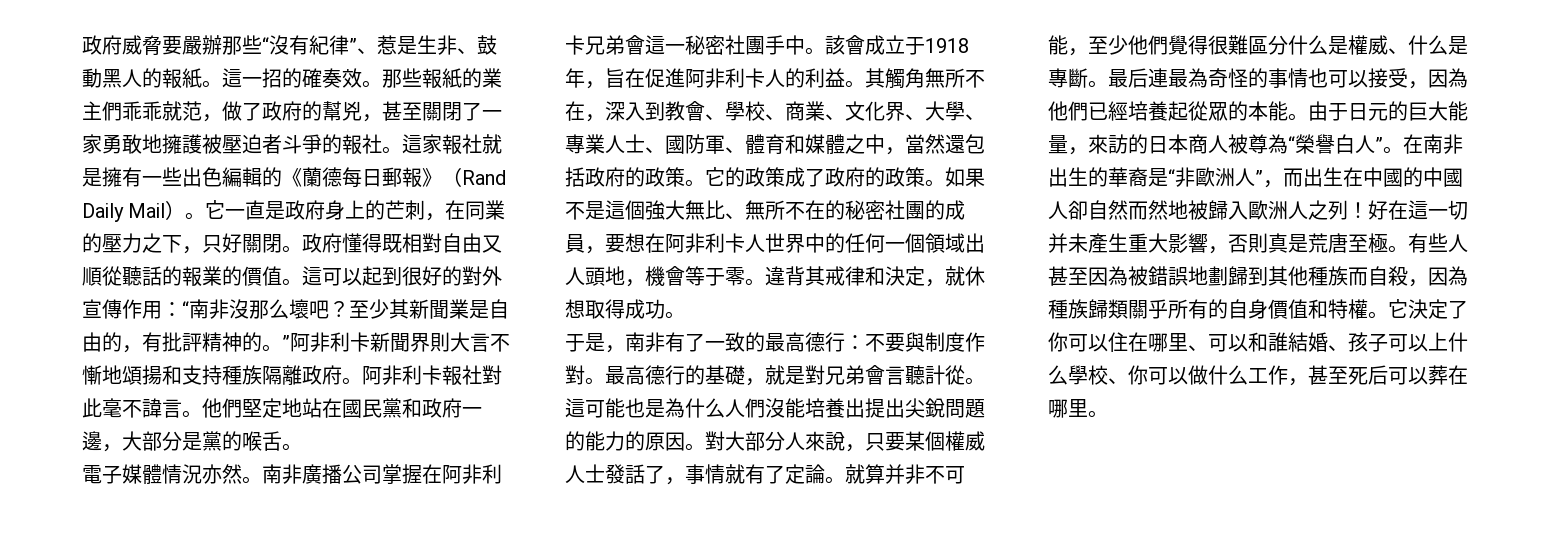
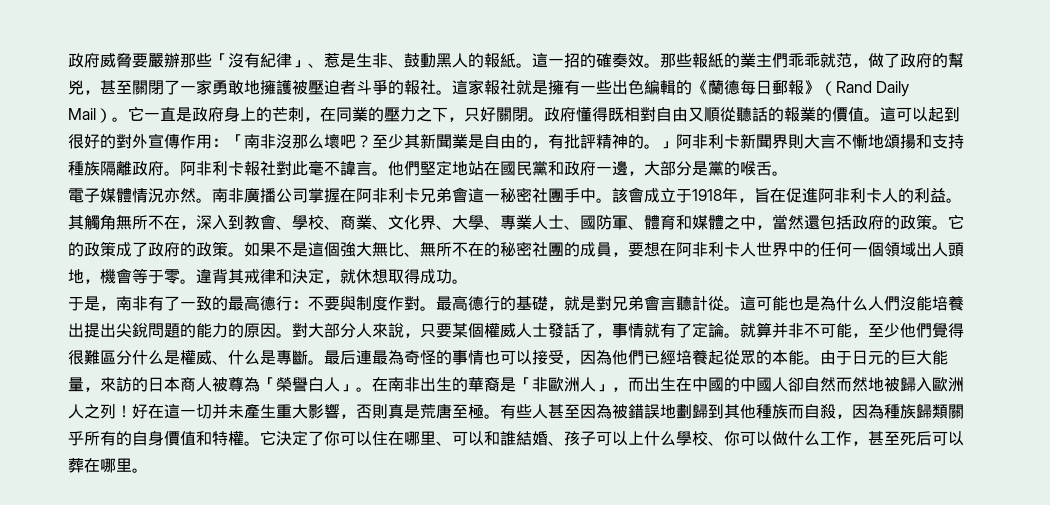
- 政府威脅要嚴辦那些“沒有紀律”、惹是生非、鼓動黑人的報紙。
+ 政府威脅要嚴辦那些「沒有紀律」、惹是生非、鼓動黑人的報紙。
- 這可以起到很好的對外宣傳作用：“南非沒那么壞吧？
+ 這可以起到很好的對外宣傳作用：「南非沒那么壞吧？
- 至少其新聞業是自由的，有批評精神的。”阿非利卡新聞界則大言不慚地頌揚和支持種族隔離政府。
+ 至少其新聞業是自由的，有批評精神的。」阿非利卡新聞界則大言不慚地頌揚和支持種族隔離政府。
- 由于日元的巨大能量，來訪的日本商人被尊為“榮譽白人”。
+ 由于日元的巨大能量，來訪的日本商人被尊為「榮譽白人」。
- 在南非出生的華裔是“非歐洲人”，而出生在中國的中國人卻自然而然地被歸入歐洲人之列！
+ 在南非出生的華裔是「非歐洲人」，而出生在中國的中國人卻自然而然地被歸入歐洲人之列！

